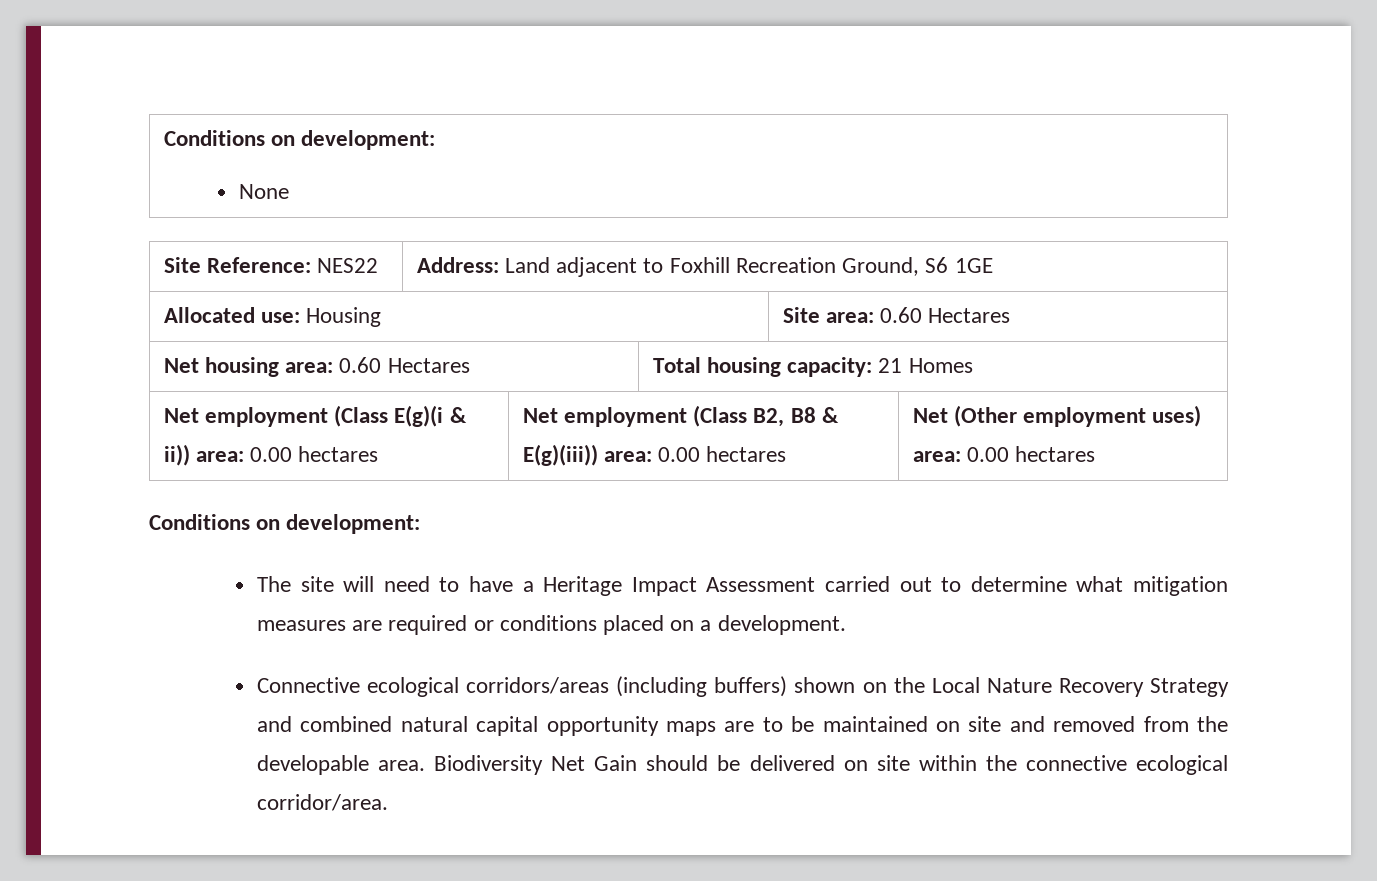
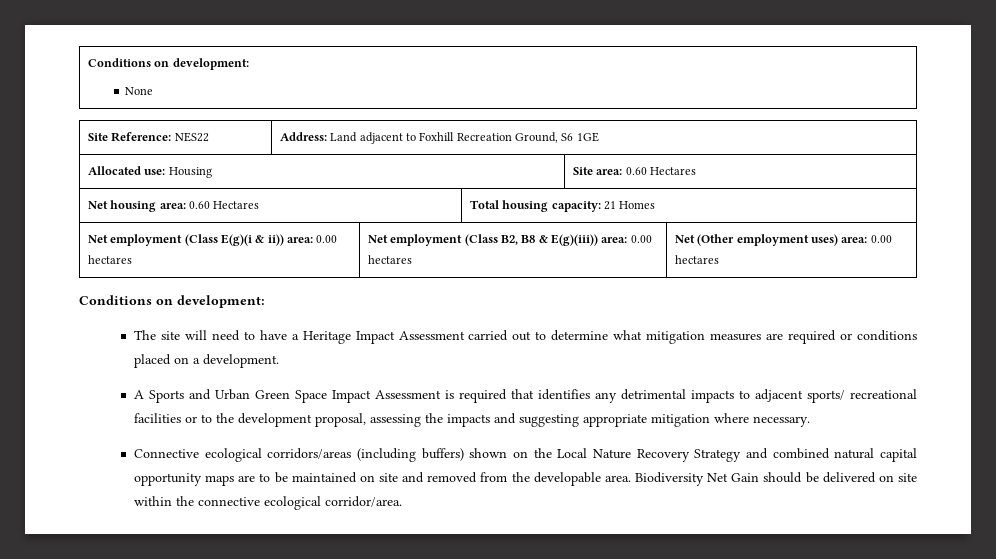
+ A Sports and Urban Green Space Impact Assessment is required that identifies any detrimental impacts to adjacent sports/ recreational facilities or to the development proposal, assessing the impacts and suggesting appropriate mitigation where necessary.

